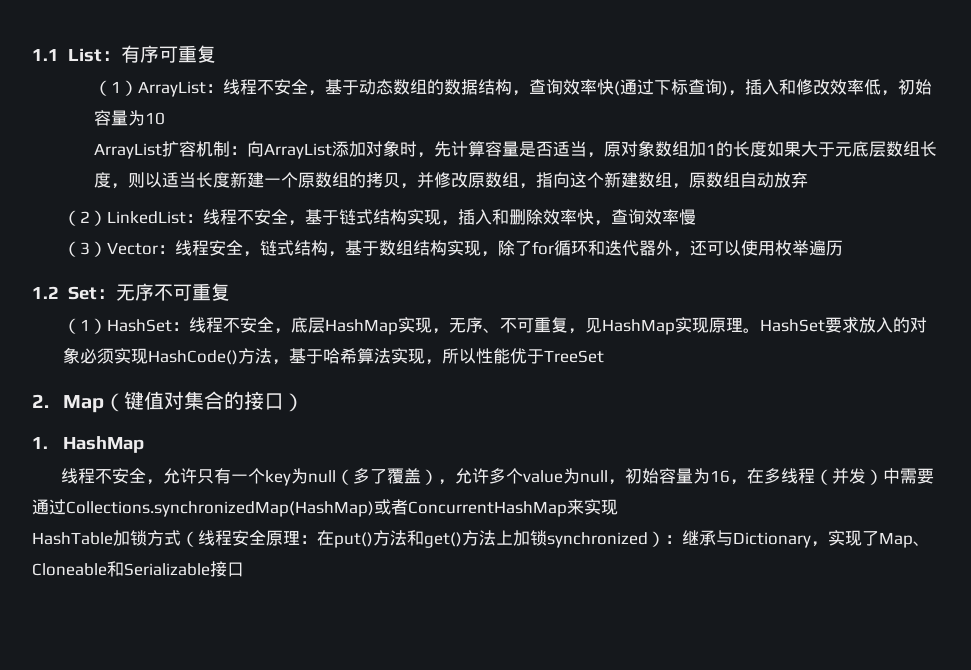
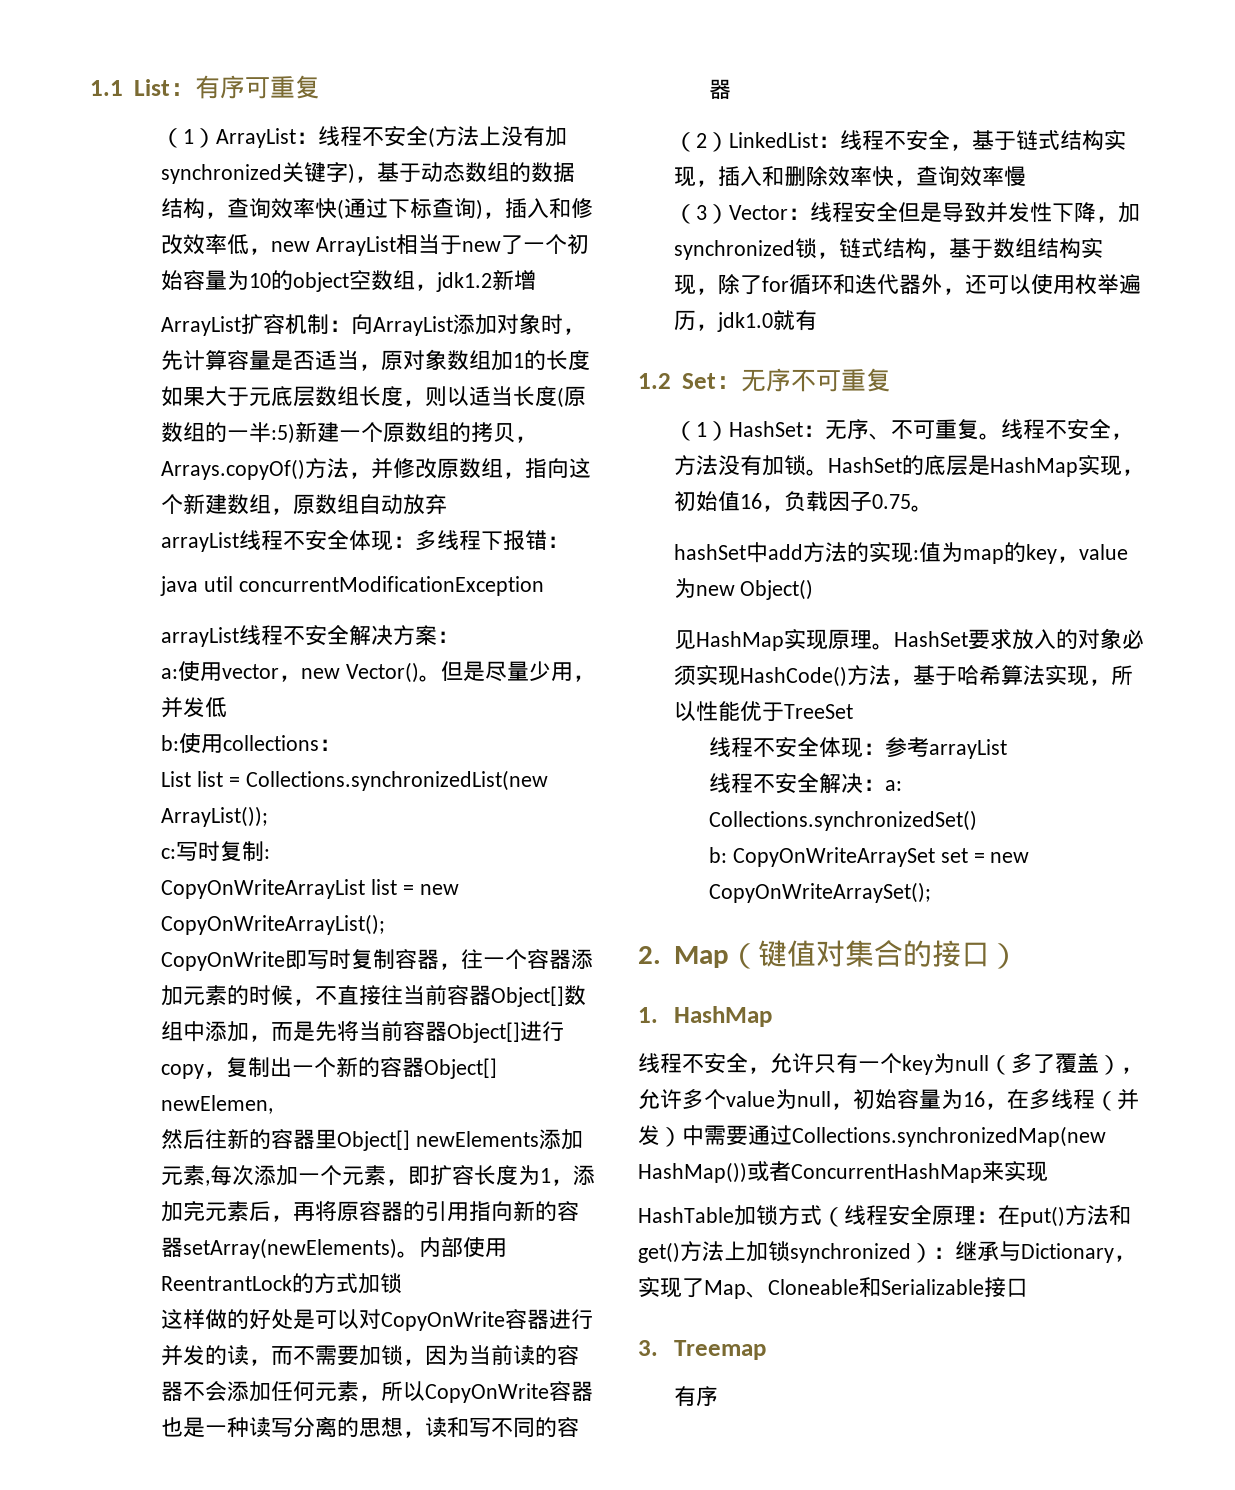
- （1）ArrayList：线程不安全，基于动态数组的数据结构，查询效率快(通过下标查询)，插入和修改效率低，初始容量为10
+ （1）ArrayList：线程不安全(方法上没有加synchronized关键字)，基于动态数组的数据结构，查询效率快(通过下标查询)，插入和修改效率低，new ArrayList相当于new了一个初始容量为10的object空数组，jdk1.2新增
- ArrayList扩容机制：向ArrayList添加对象时，先计算容量是否适当，原对象数组加1的长度如果大于元底层数组长度，则以适当长度新建一个原数组的拷贝，并修改原数组，指向这个新建数组，原数组自动放弃
+ ArrayList扩容机制：向ArrayList添加对象时，先计算容量是否适当，原对象数组加1的长度如果大于元底层数组长度，则以适当长度(原数组的一半:5)新建一个原数组的拷贝，Arrays.copyOf()方法，并修改原数组，指向这个新建数组，原数组自动放弃
+ arrayList线程不安全体现：多线程下报错：
+ java util concurrentModificationException
+ arrayList线程不安全解决方案：
+ a:使用vector，new Vector()。但是尽量少用，并发低
+ b:使用collections：
+ List list = Collections.synchronizedList(new ArrayList());
+ c:写时复制:
+ CopyOnWriteArrayList list = new CopyOnWriteArrayList();
+ CopyOnWrite即写时复制容器，往一个容器添加元素的时候，不直接往当前容器Object[]数组中添加，而是先将当前容器Object[]进行copy，复制出一个新的容器Object[] newElemen,
+ 然后往新的容器里Object[] newElements添加元素,每次添加一个元素，即扩容长度为1，添加完元素后，再将原容器的引用指向新的容器setArray(newElements)。内部使用ReentrantLock的方式加锁
+ 这样做的好处是可以对CopyOnWrite容器进行并发的读，而不需要加锁，因为当前读的容器不会添加任何元素，所以CopyOnWrite容器也是一种读写分离的思想，读和写不同的容器
- （3）Vector：线程安全，链式结构，基于数组结构实现，除了for循环和迭代器外，还可以使用枚举遍历
+ （3）Vector：线程安全但是导致并发性下降，加synchronized锁，链式结构，基于数组结构实现，除了for循环和迭代器外，还可以使用枚举遍历，jdk1.0就有
- （1）HashSet：线程不安全，底层HashMap实现，无序、不可重复，见HashMap实现原理。
+ （1）HashSet：无序、不可重复。线程不安全，方法没有加锁。HashSet的底层是HashMap实现，初始值16，负载因子0.75。
+ hashSet中add方法的实现:值为map的key，value为new Object()
+ 见HashMap实现原理。
+ 线程不安全体现：参考arrayList
+ 线程不安全解决：a: Collections.synchronizedSet()
+ b: CopyOnWriteArraySet set = new CopyOnWriteArraySet();
- 线程不安全，允许只有一个key为null（多了覆盖），允许多个value为null，初始容量为16，在多线程（并发）中需要通过Collections.synchronizedMap(HashMap)或者ConcurrentHashMap来实现
+ 线程不安全，允许只有一个key为null（多了覆盖），允许多个value为null，初始容量为16，在多线程（并发）中需要通过Collections.synchronizedMap(new HashMap())或者ConcurrentHashMap来实现
+ 3. Treemap
+ 有序

